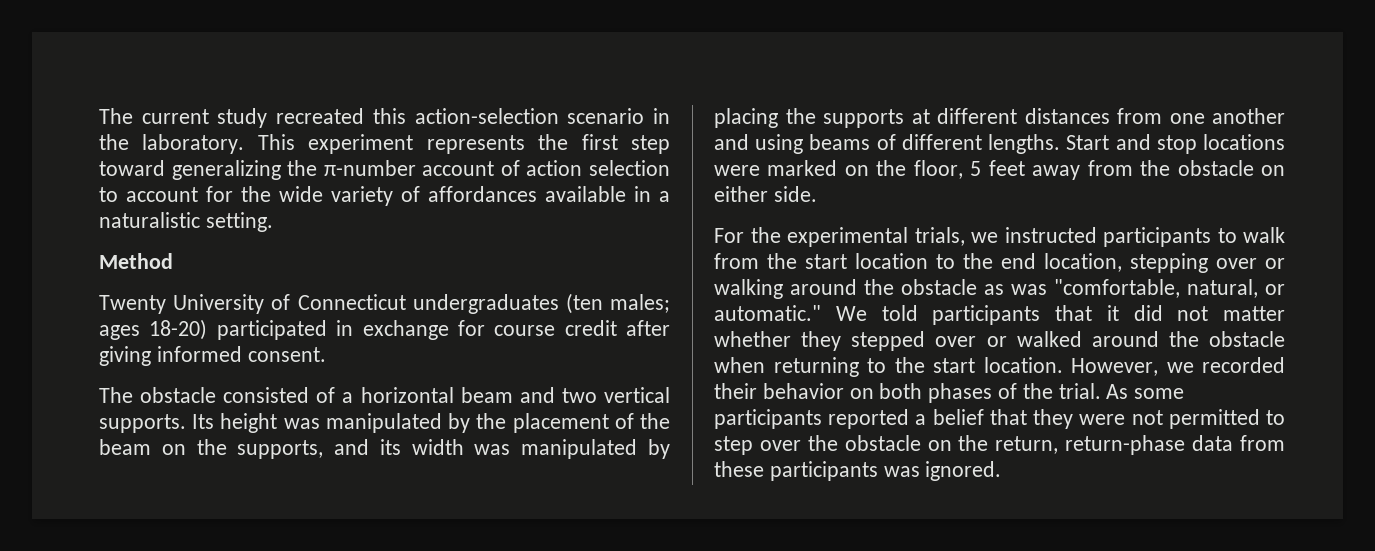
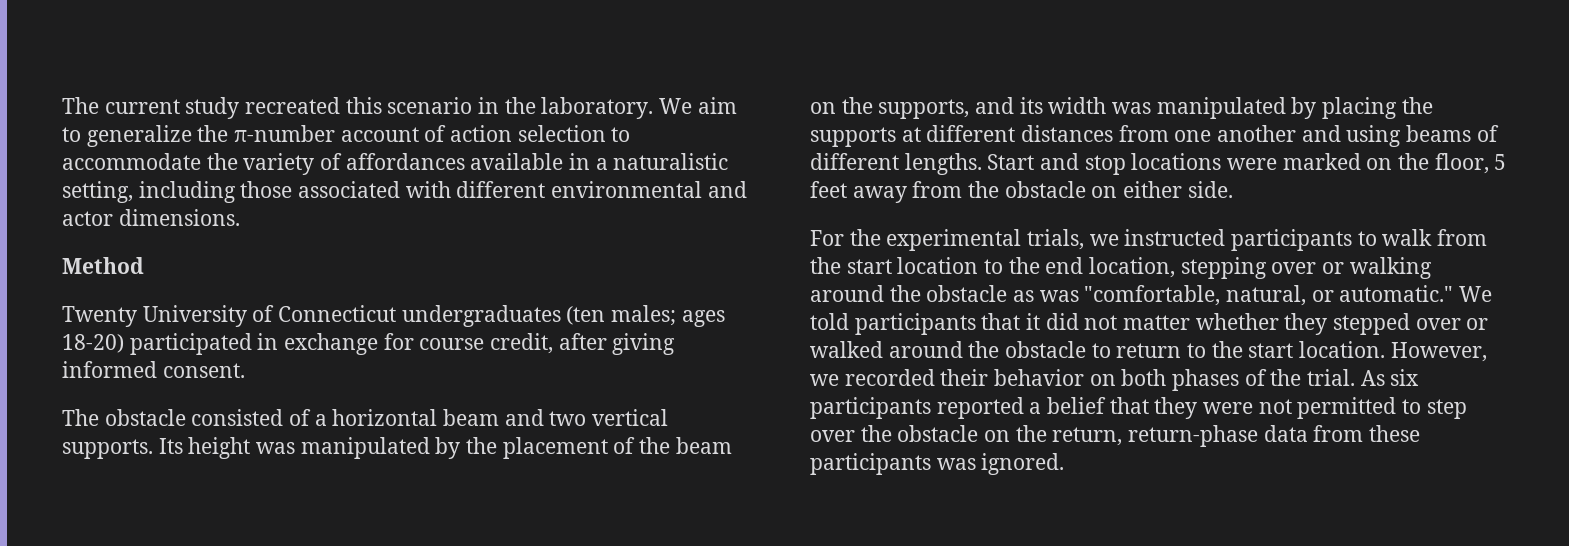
- The current study recreated this action-selection scenario in the laboratory.
+ The current study recreated this scenario in the laboratory.
- This experiment represents the first step toward generalizing the π-number account of action selection to account for the wide variety of affordances available in a naturalistic setting.
+ We aim to generalize the π-number account of action selection to accommodate the variety of affordances available in a naturalistic setting, including those associated with different environmental and actor dimensions.
- Twenty University of Connecticut undergraduates (ten males; ages 18-20) participated in exchange for course credit after giving informed consent.
+ Twenty University of Connecticut undergraduates (ten males; ages 18-20) participated in exchange for course credit, after giving informed consent.
- We told participants that it did not matter whether they stepped over or walked around the obstacle when returning to the start location.
+ We told participants that it did not matter whether they stepped over or walked around the obstacle to return to the start location.
- As some participants reported a belief that they were not permitted to step over the obstacle on the return, return-phase data from these participants was ignored.
+ As six participants reported a belief that they were not permitted to step over the obstacle on the return, return-phase data from these participants was ignored.

